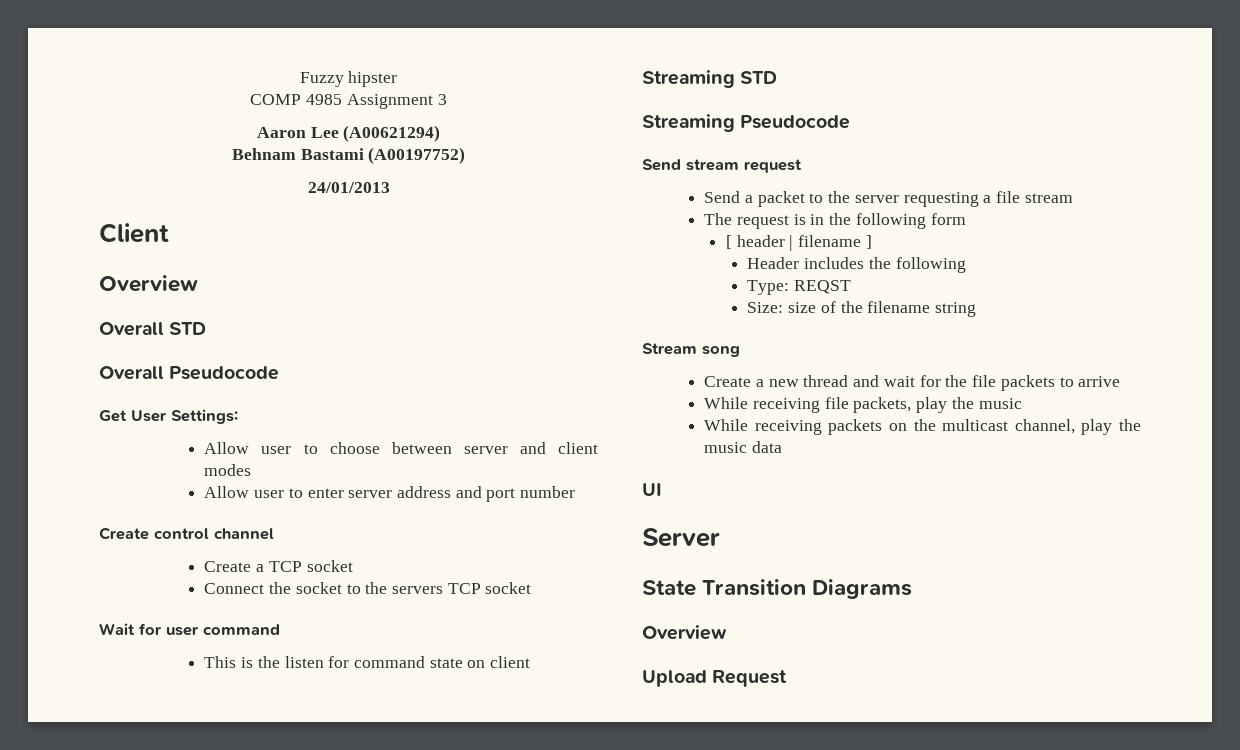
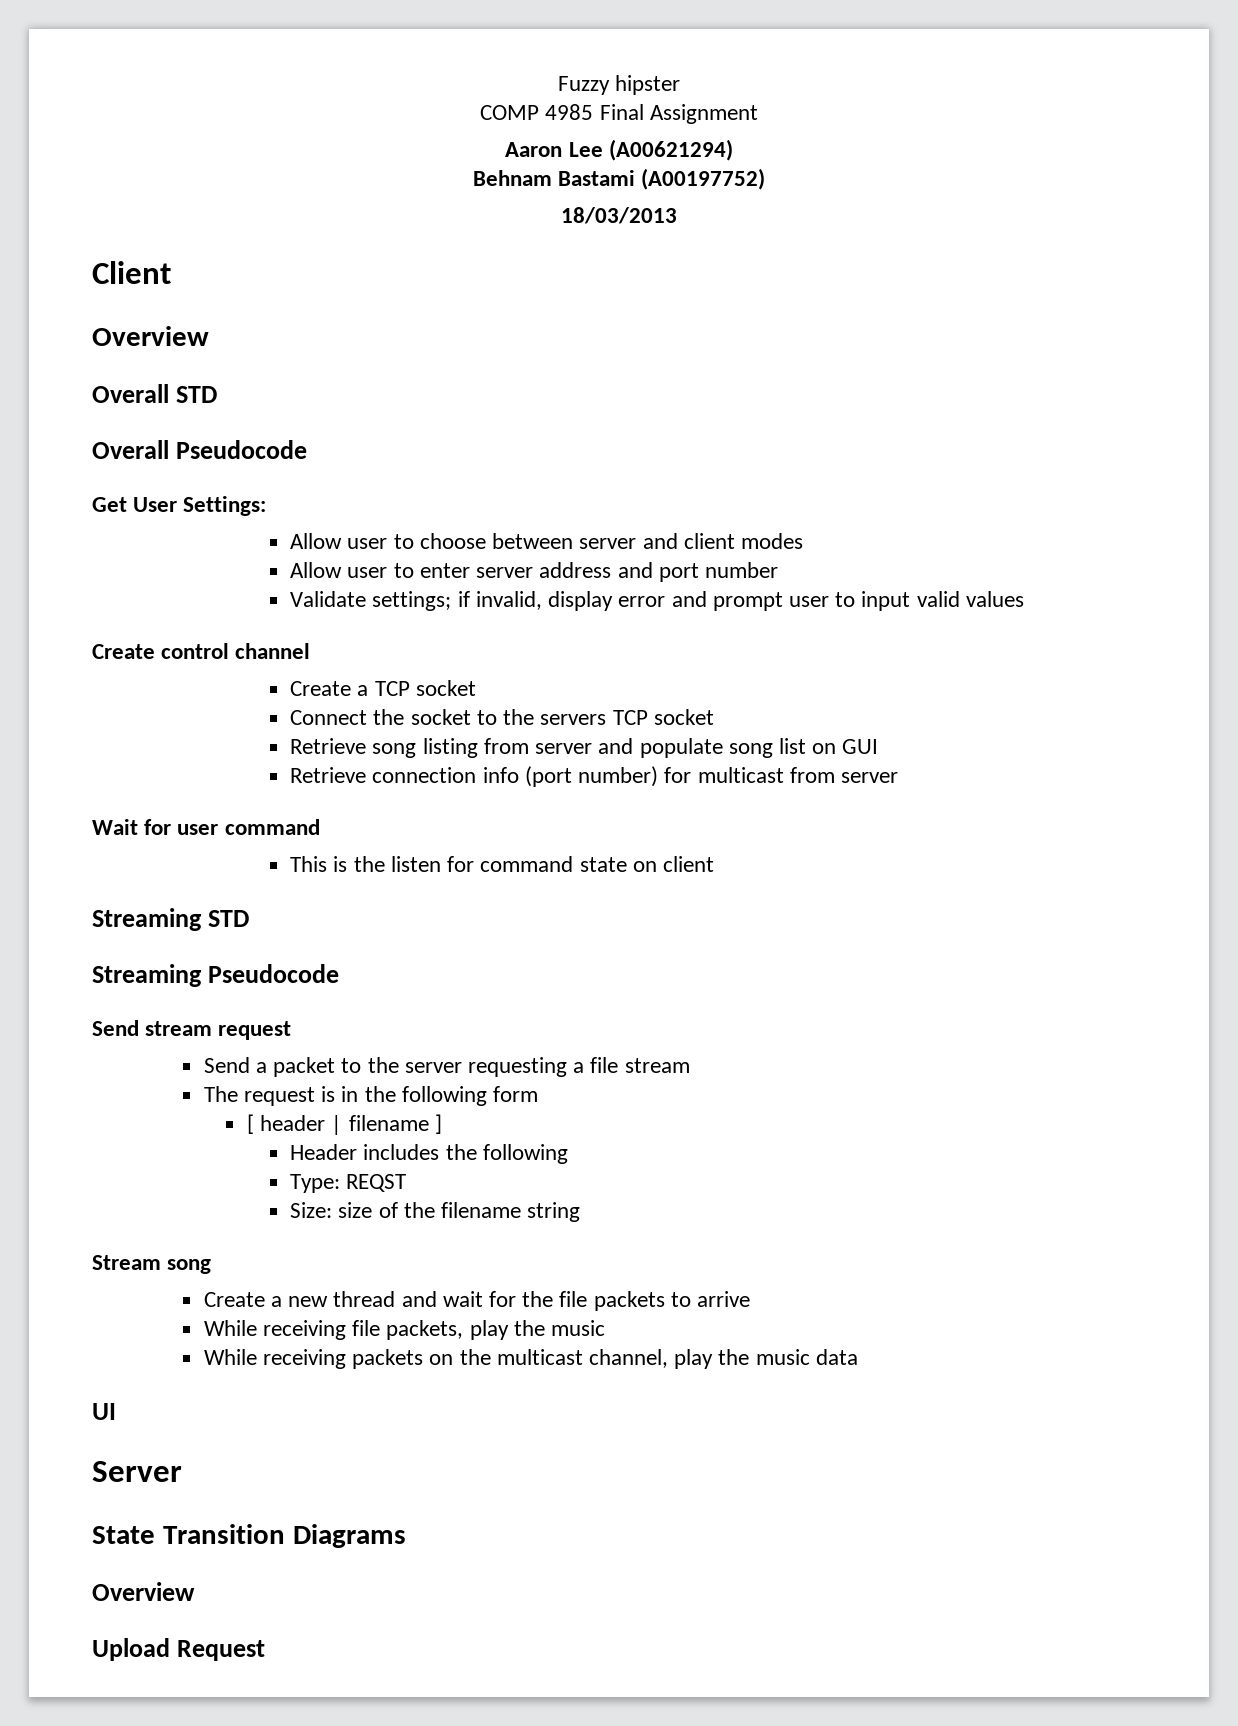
- COMP 4985 Assignment 3
+ COMP 4985 Final Assignment
- 24/01/2013
+ 18/03/2013
+ Validate settings; if invalid, display error and prompt user to input valid values
+ Retrieve song listing from server and populate song list on GUI
+ Retrieve connection info (port number) for multicast from server

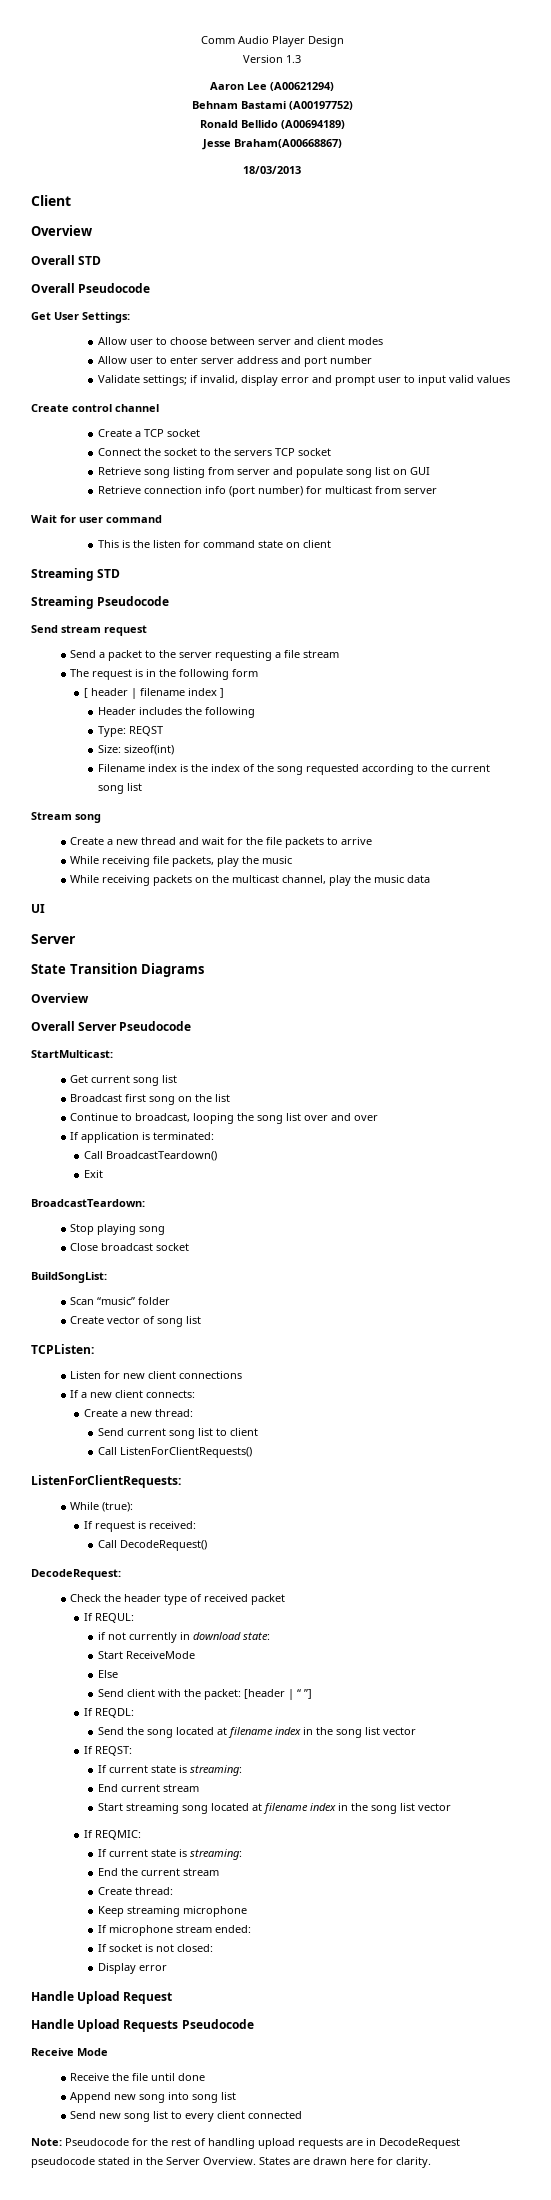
- Fuzzy hipster
- COMP 4985 Final Assignment
+ Comm Audio Player Design
+ Version 1.3
+ Ronald Bellido (A00694189)
+ Jesse Braham(A00668867)
- [ header | filename ]
+ [ header | filename index ]
- Size: size of the filename string
+ Size: sizeof(int)
+ Filename index is the index of the song requested according to the current song list
- Upload Request
+ Overall Server Pseudocode
+ StartMulticast:
+ Get current song list
+ Broadcast first song on the list
+ Continue to broadcast, looping the song list over and over
+ If application is terminated:
+ Call BroadcastTeardown()
+ Exit
+ BroadcastTeardown:
+ Stop playing song
+ Close broadcast socket
+ BuildSongList:
+ Scan “music” folder
+ Create vector of song list
+ TCPListen:
+ Listen for new client connections
+ If a new client connects:
+ Create a new thread:
+ Send current song list to client
+ Call ListenForClientRequests()
+ ListenForClientRequests:
+ While (true):
+ If request is received:
+ Call DecodeRequest()
+ DecodeRequest:
+ Check the header type of received packet
+ If REQUL:
+ if not currently in download state:
+ Start ReceiveMode
+ Else
+ Send client with the packet: [header | “ ”]
+ If REQDL:
+ Send the song located at filename index in the song list vector
+ If REQST:
+ If current state is streaming:
+ End current stream
+ Start streaming song located at filename index in the song list vector
+ If REQMIC:
+ If current state is streaming:
+ End the current stream
+ Create thread:
+ Keep streaming microphone
+ If microphone stream ended:
+ If socket is not closed:
+ Display error
+ Handle Upload Request
+ Handle Upload Requests Pseudocode
+ Receive Mode
+ Receive the file until done
+ Append new song into song list
+ Send new song list to every client connected
+ Note: Pseudocode for the rest of handling upload requests are in DecodeRequest pseudocode stated in the Server Overview. States are drawn here for clarity.

